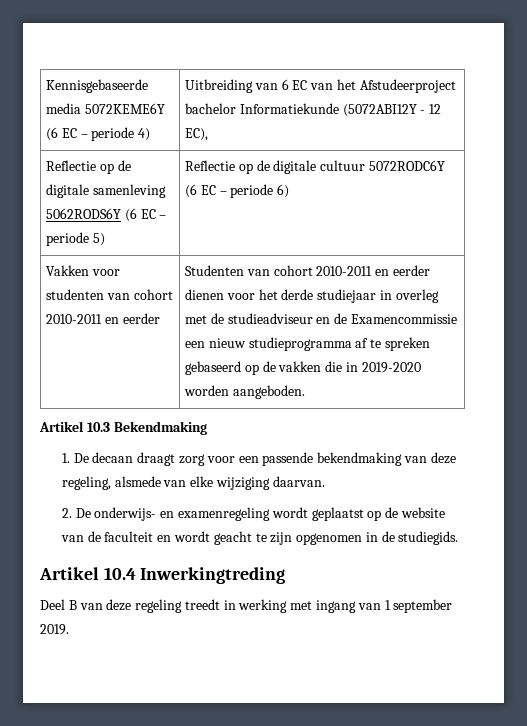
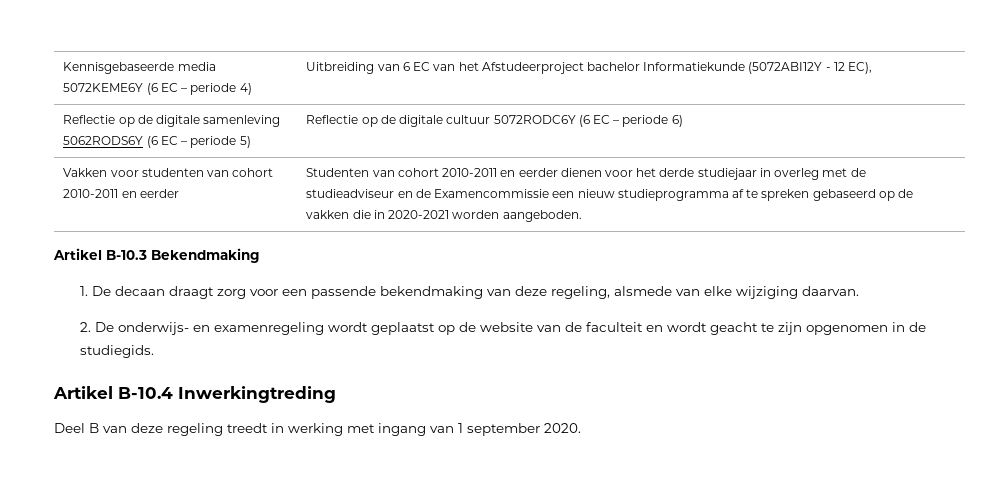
- Studenten van cohort 2010-2011 en eerder dienen voor het derde studiejaar in overleg met de studieadviseur en de Examencommissie een nieuw studieprogramma af te spreken gebaseerd op de vakken die in 2019-2020 worden aangeboden.
+ Studenten van cohort 2010-2011 en eerder dienen voor het derde studiejaar in overleg met de studieadviseur en de Examencommissie een nieuw studieprogramma af te spreken gebaseerd op de vakken die in 2020-2021 worden aangeboden.
- Artikel 10.3 Bekendmaking
+ Artikel B-10.3 Bekendmaking
- Artikel 10.4 Inwerkingtreding
+ Artikel B-10.4 Inwerkingtreding
- Deel B van deze regeling treedt in werking met ingang van 1 september 2019.
+ Deel B van deze regeling treedt in werking met ingang van 1 september 2020.

